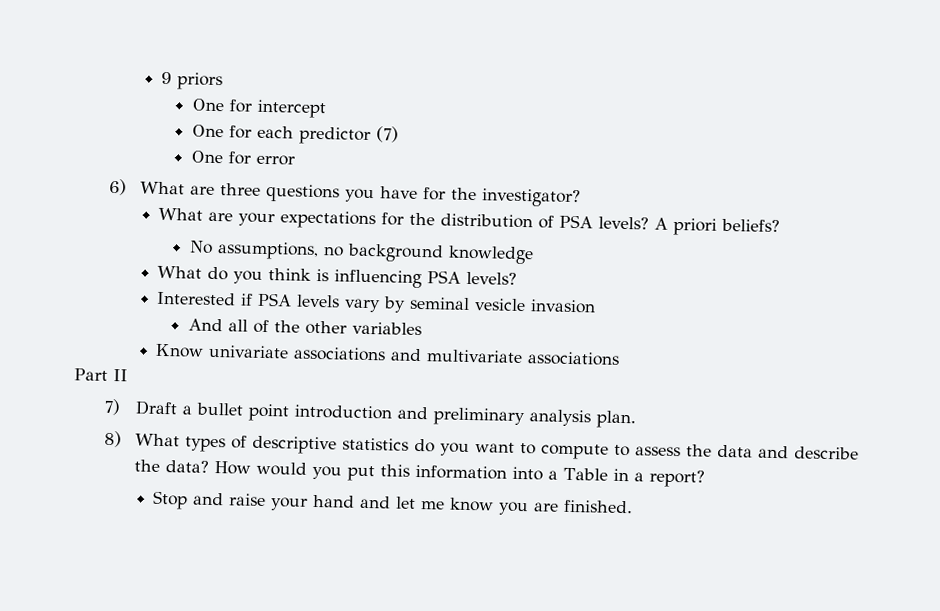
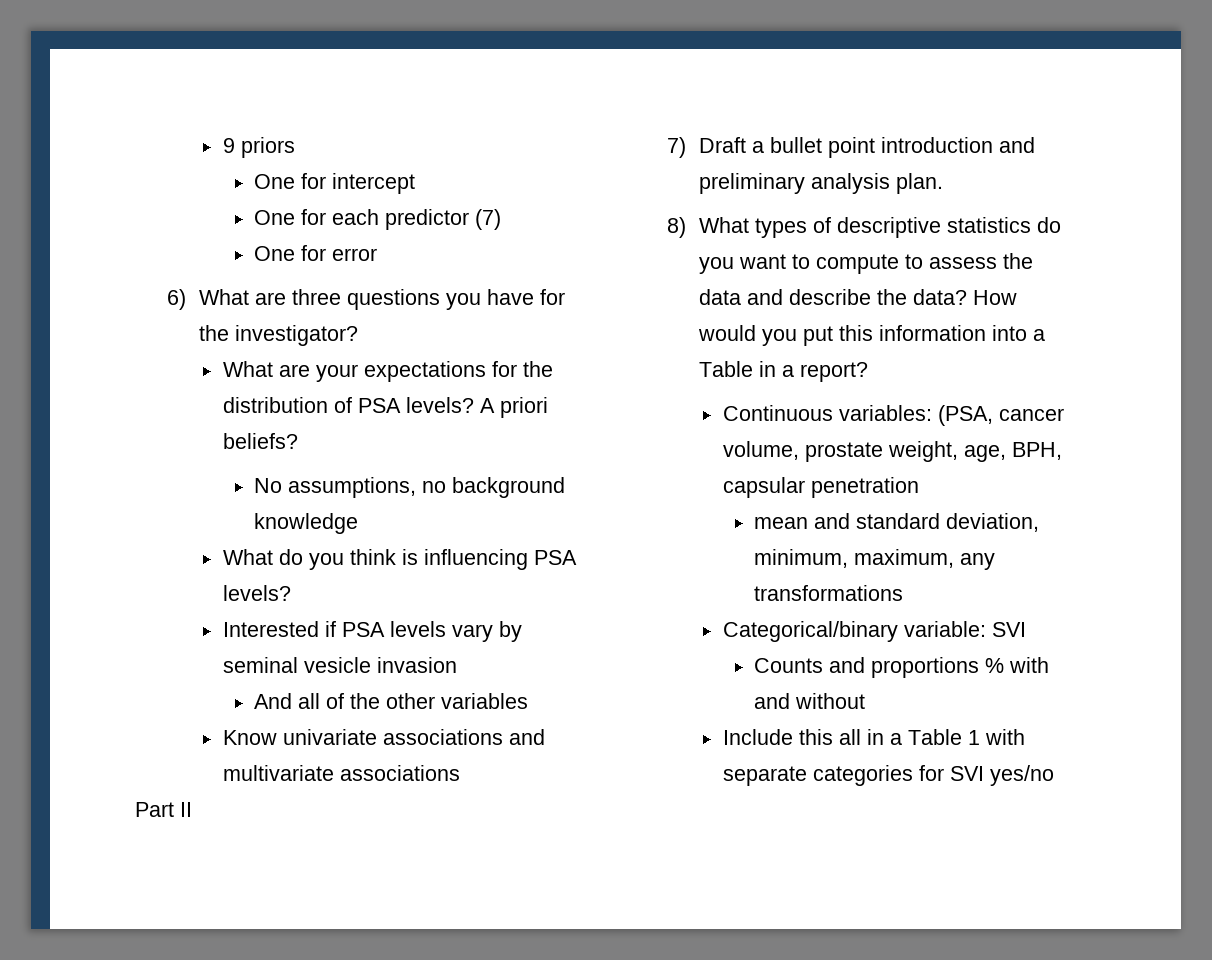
- Stop and raise your hand and let me know you are finished.
+ Continuous variables: (PSA, cancer volume, prostate weight, age, BPH, capsular penetration
+ mean and standard deviation, minimum, maximum, any transformations
+ Categorical/binary variable: SVI
+ Counts and proportions % with and without
+ Include this all in a Table 1 with separate categories for SVI yes/no

